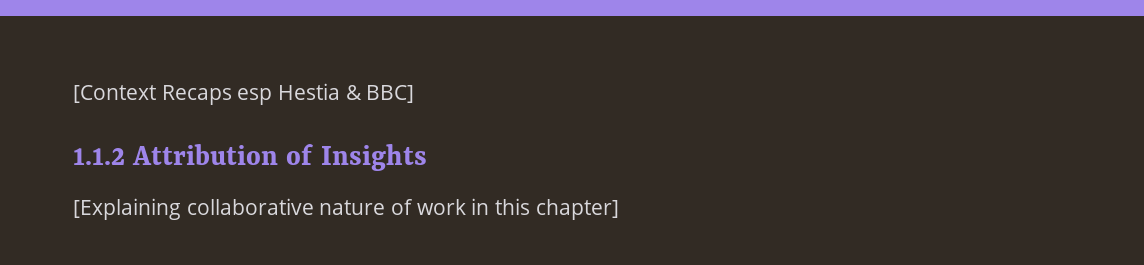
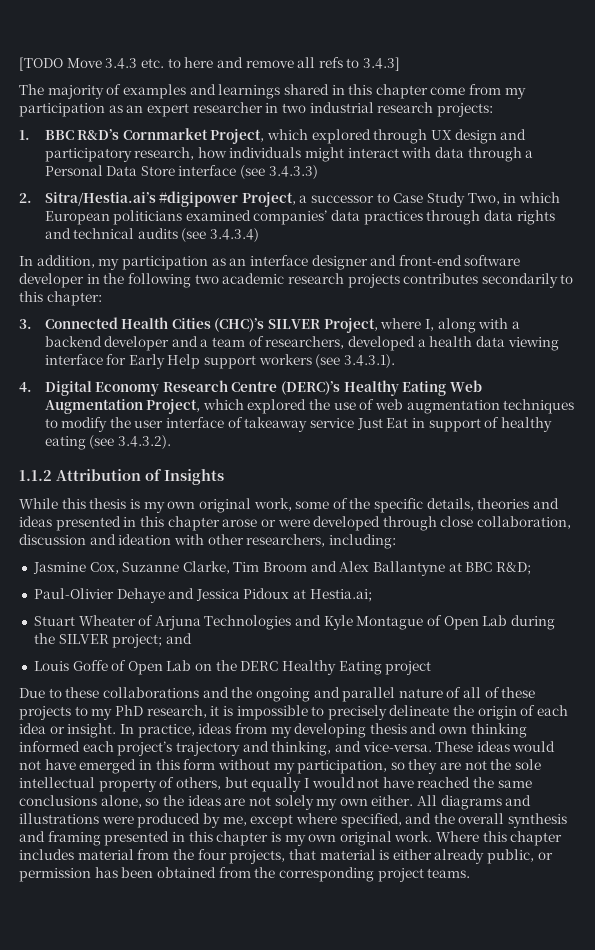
- [Context Recaps esp Hestia & BBC]
+ [TODO Move 3.4.3 etc. to here and remove all refs to 3.4.3]
+ The majority of examples and learnings shared in this chapter come from my participation as an expert researcher in two industrial research projects:
+ 1. BBC R&D’s Cornmarket Project, which explored through UX design and participatory research, how individuals might interact with data through a Personal Data Store interface (see 3.4.3.3)
+ 2. Sitra/Hestia.ai’s #digipower Project, a successor to Case Study Two, in which European politicians examined companies’ data practices through data rights and technical audits (see 3.4.3.4)
+ In addition, my participation as an interface designer and front-end software developer in the following two academic research projects contributes secondarily to this chapter:
+ 3. Connected Health Cities (CHC)’s SILVER Project, where I, along with a backend developer and a team of researchers, developed a health data viewing interface for Early Help support workers (see 3.4.3.1).
+ 4. Digital Economy Research Centre (DERC)’s Healthy Eating Web Augmentation Project, which explored the use of web augmentation techniques to modify the user interface of takeaway service Just Eat in support of healthy eating (see 3.4.3.2).
  1.1.2 Attribution of Insights
- [Explaining collaborative nature of work in this chapter]
+ While this thesis is my own original work, some of the specific details, theories and ideas presented in this chapter arose or were developed through close collaboration, discussion and ideation with other researchers, including:
+ Jasmine Cox, Suzanne Clarke, Tim Broom and Alex Ballantyne at BBC R&D;
+ Paul-Olivier Dehaye and Jessica Pidoux at Hestia.ai;
+ Stuart Wheater of Arjuna Technologies and Kyle Montague of Open Lab during the SILVER project; and
+ Louis Goffe of Open Lab on the DERC Healthy Eating project
+ Due to these collaborations and the ongoing and parallel nature of all of these projects to my PhD research, it is impossible to precisely delineate the origin of each idea or insight. In practice, ideas from my developing thesis and own thinking informed each project’s trajectory and thinking, and vice-versa. These ideas would not have emerged in this form without my participation, so they are not the sole intellectual property of others, but equally I would not have reached the same conclusions alone, so the ideas are not solely my own either. All diagrams and illustrations were produced by me, except where specified, and the overall synthesis and framing presented in this chapter is my own original work. Where this chapter includes material from the four projects, that material is either already public, or permission has been obtained from the corresponding project teams.

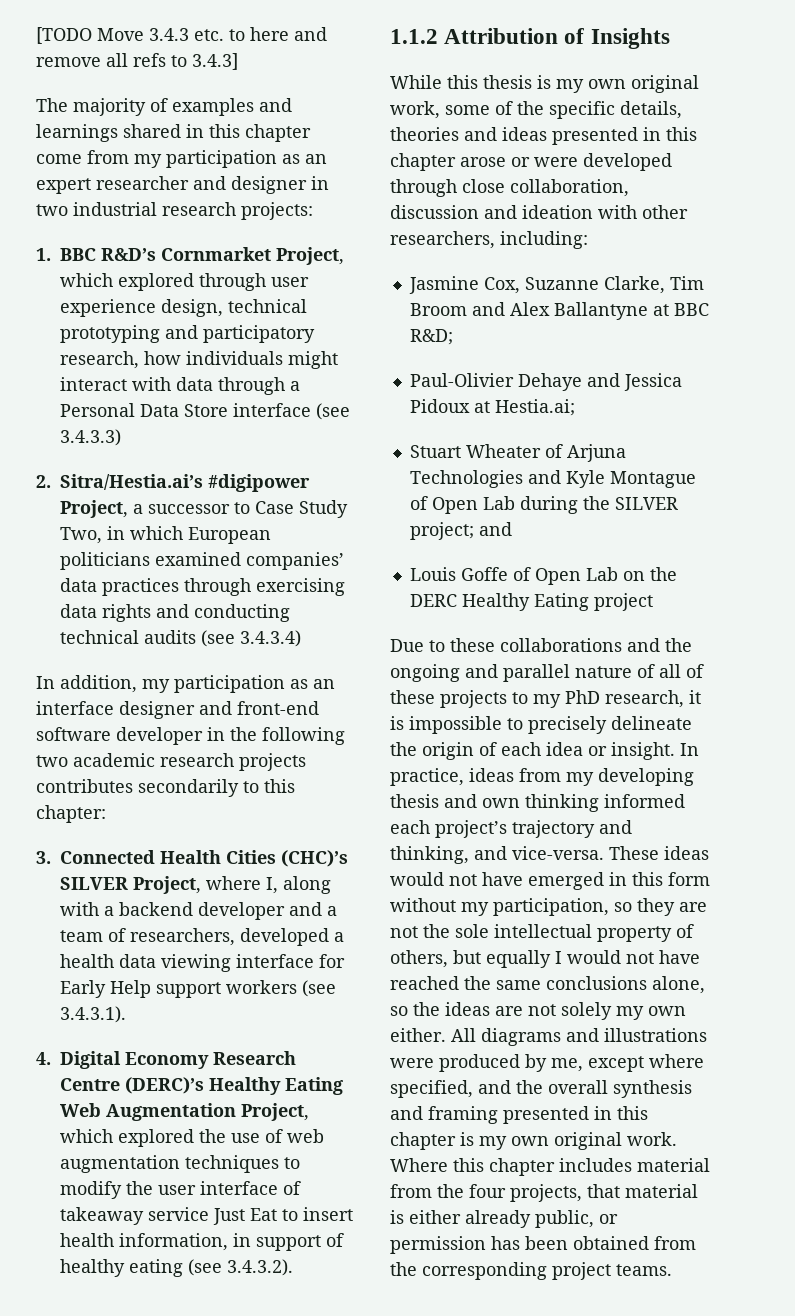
- The majority of examples and learnings shared in this chapter come from my participation as an expert researcher in two industrial research projects:
+ The majority of examples and learnings shared in this chapter come from my participation as an expert researcher and designer in two industrial research projects:
- 1. BBC R&D’s Cornmarket Project, which explored through UX design and participatory research, how individuals might interact with data through a Personal Data Store interface (see 3.4.3.3)
+ 1. BBC R&D’s Cornmarket Project, which explored through user experience design, technical prototyping and participatory research, how individuals might interact with data through a Personal Data Store interface (see 3.4.3.3)
- 2. Sitra/Hestia.ai’s #digipower Project, a successor to Case Study Two, in which European politicians examined companies’ data practices through data rights and technical audits (see 3.4.3.4)
+ 2. Sitra/Hestia.ai’s #digipower Project, a successor to Case Study Two, in which European politicians examined companies’ data practices through exercising data rights and conducting technical audits (see 3.4.3.4)
- 4. Digital Economy Research Centre (DERC)’s Healthy Eating Web Augmentation Project, which explored the use of web augmentation techniques to modify the user interface of takeaway service Just Eat in support of healthy eating (see 3.4.3.2).
+ 4. Digital Economy Research Centre (DERC)’s Healthy Eating Web Augmentation Project, which explored the use of web augmentation techniques to modify the user interface of takeaway service Just Eat to insert health information, in support of healthy eating (see 3.4.3.2).

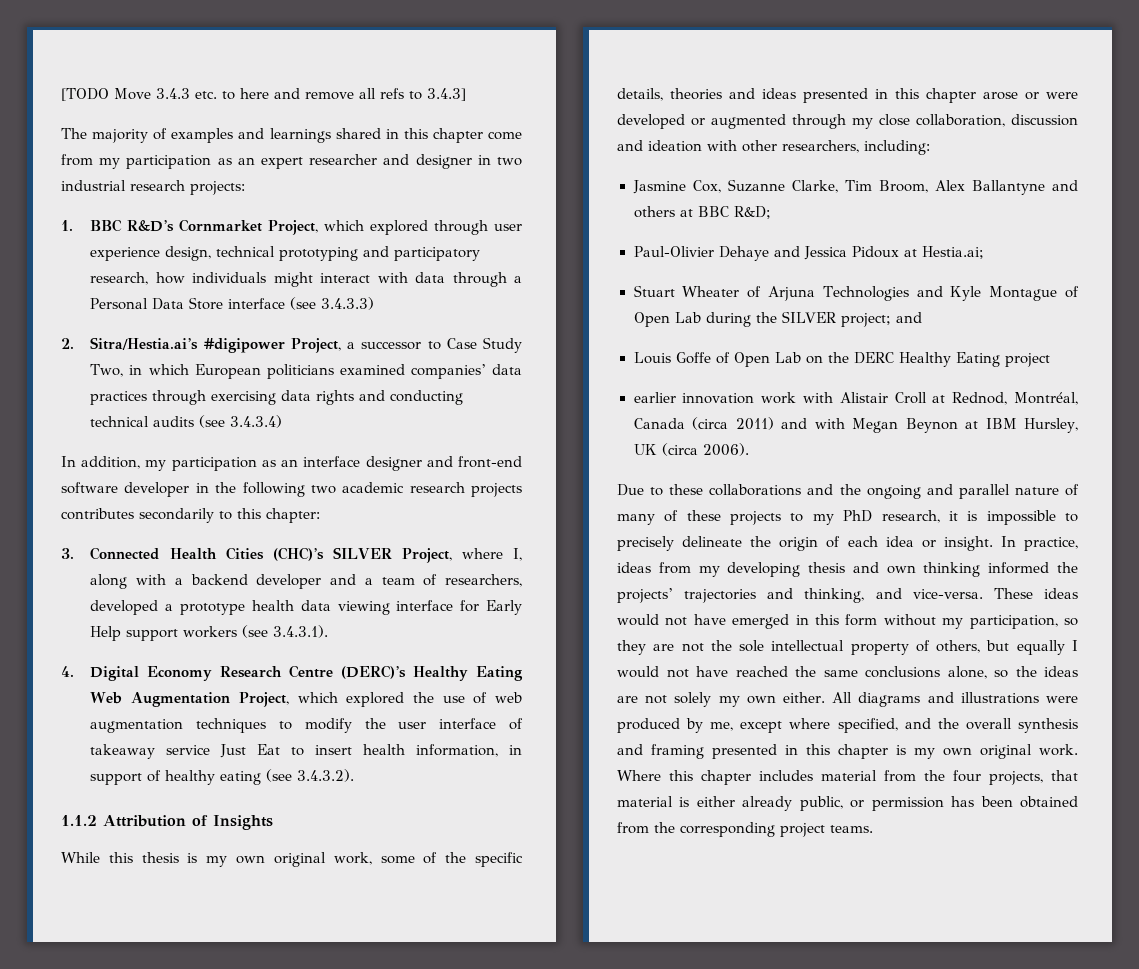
- 3. Connected Health Cities (CHC)’s SILVER Project, where I, along with a backend developer and a team of researchers, developed a health data viewing interface for Early Help support workers (see 3.4.3.1).
+ 3. Connected Health Cities (CHC)’s SILVER Project, where I, along with a backend developer and a team of researchers, developed a prototype health data viewing interface for Early Help support workers (see 3.4.3.1).
- While this thesis is my own original work, some of the specific details, theories and ideas presented in this chapter arose or were developed through close collaboration, discussion and ideation with other researchers, including:
+ While this thesis is my own original work, some of the specific details, theories and ideas presented in this chapter arose or were developed or augmented through my close collaboration, discussion and ideation with other researchers, including:
- Jasmine Cox, Suzanne Clarke, Tim Broom and Alex Ballantyne at BBC R&D;
+ Jasmine Cox, Suzanne Clarke, Tim Broom, Alex Ballantyne and others at BBC R&D;
+ earlier innovation work with Alistair Croll at Rednod, Montréal, Canada (circa 2011) and with Megan Beynon at IBM Hursley, UK (circa 2006).
- Due to these collaborations and the ongoing and parallel nature of all of these projects to my PhD research, it is impossible to precisely delineate the origin of each idea or insight.
+ Due to these collaborations and the ongoing and parallel nature of many of these projects to my PhD research, it is impossible to precisely delineate the origin of each idea or insight.
- In practice, ideas from my developing thesis and own thinking informed each project’s trajectory and thinking, and vice-versa.
+ In practice, ideas from my developing thesis and own thinking informed the projects’ trajectories and thinking, and vice-versa.

